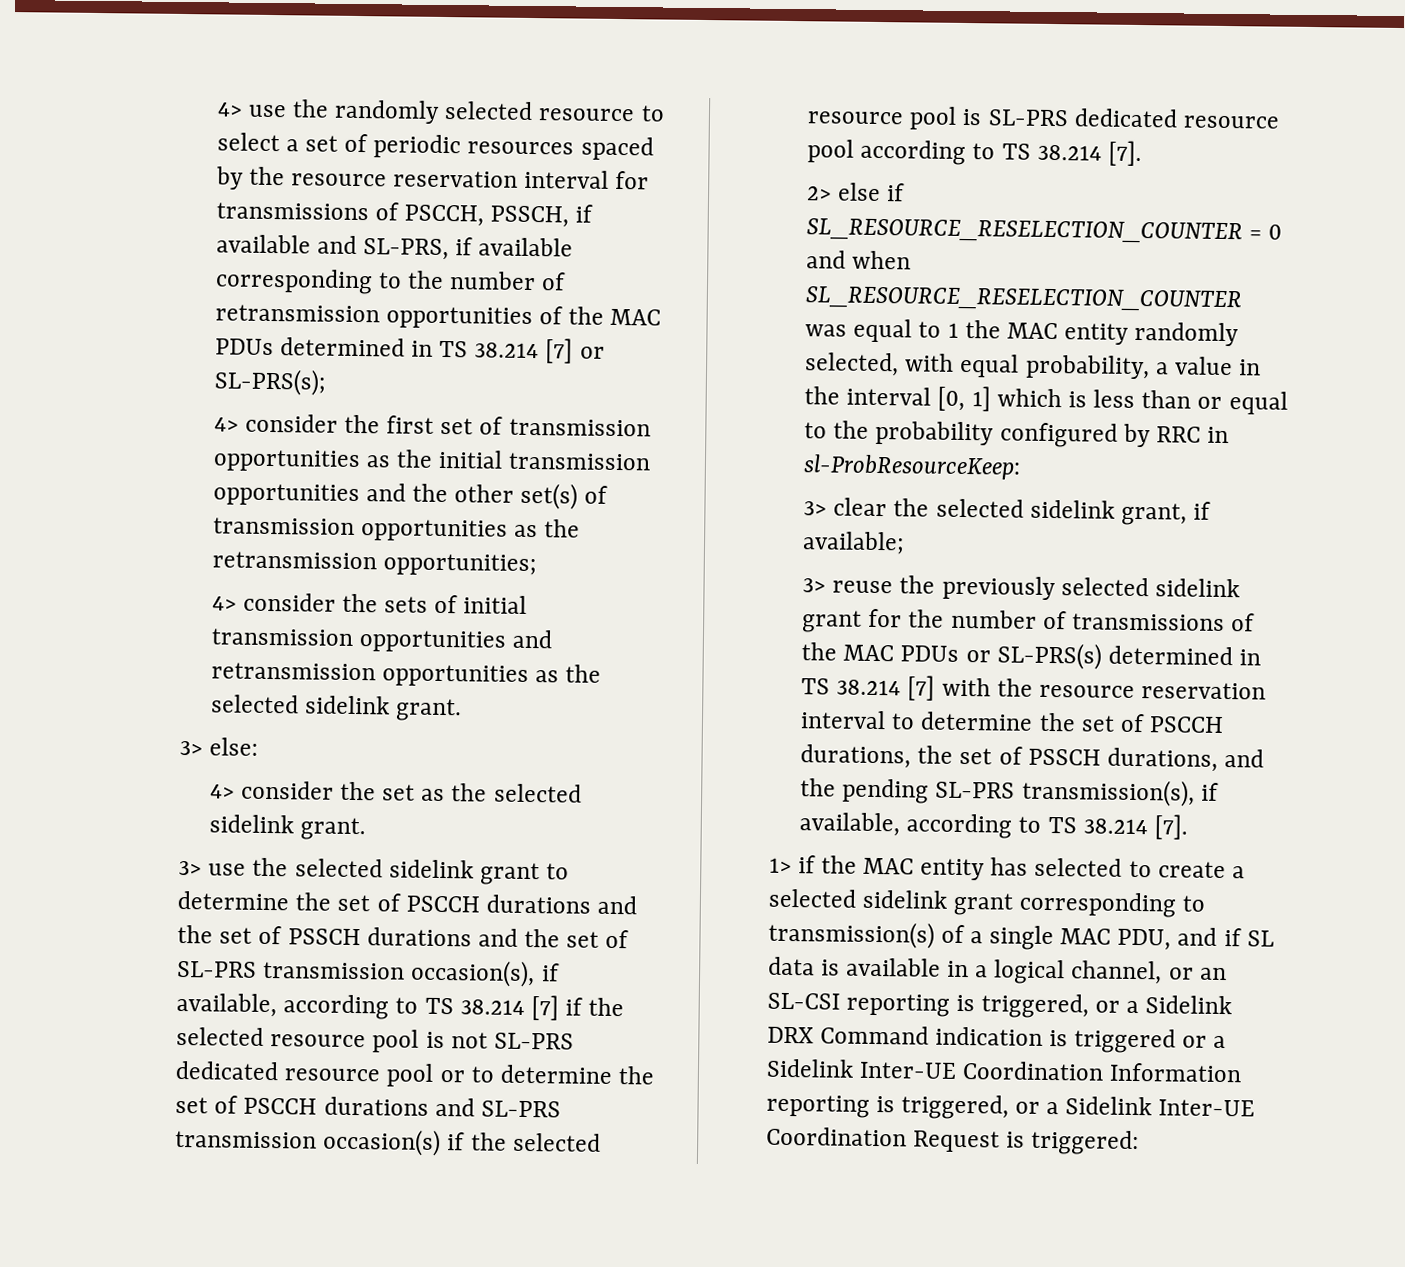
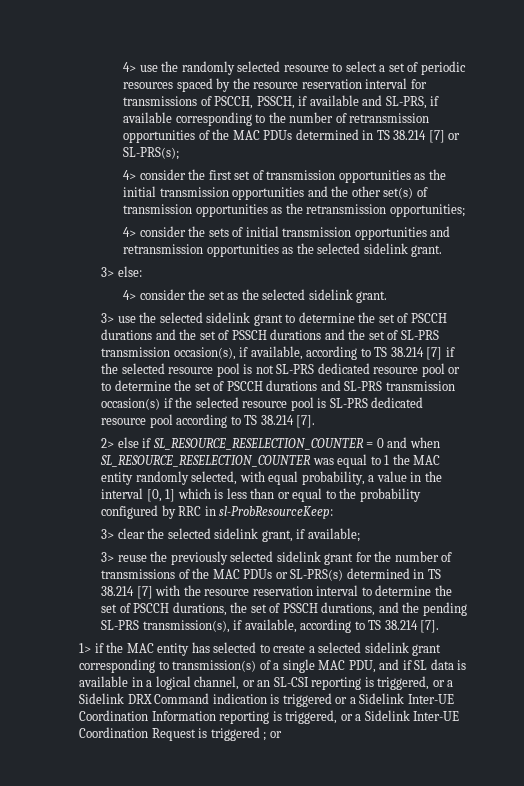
- 1> if the MAC entity has selected to create a selected sidelink grant corresponding to transmission(s) of a single MAC PDU, and if SL data is available in a logical channel, or an SL-CSI reporting is triggered, or a Sidelink DRX Command indication is triggered or a Sidelink Inter-UE Coordination Information reporting is triggered, or a Sidelink Inter-UE Coordination Request is triggered:
+ 1> if the MAC entity has selected to create a selected sidelink grant corresponding to transmission(s) of a single MAC PDU, and if SL data is available in a logical channel, or an SL-CSI reporting is triggered, or a Sidelink DRX Command indication is triggered or a Sidelink Inter-UE Coordination Information reporting is triggered, or a Sidelink Inter-UE Coordination Request is triggered ; or

